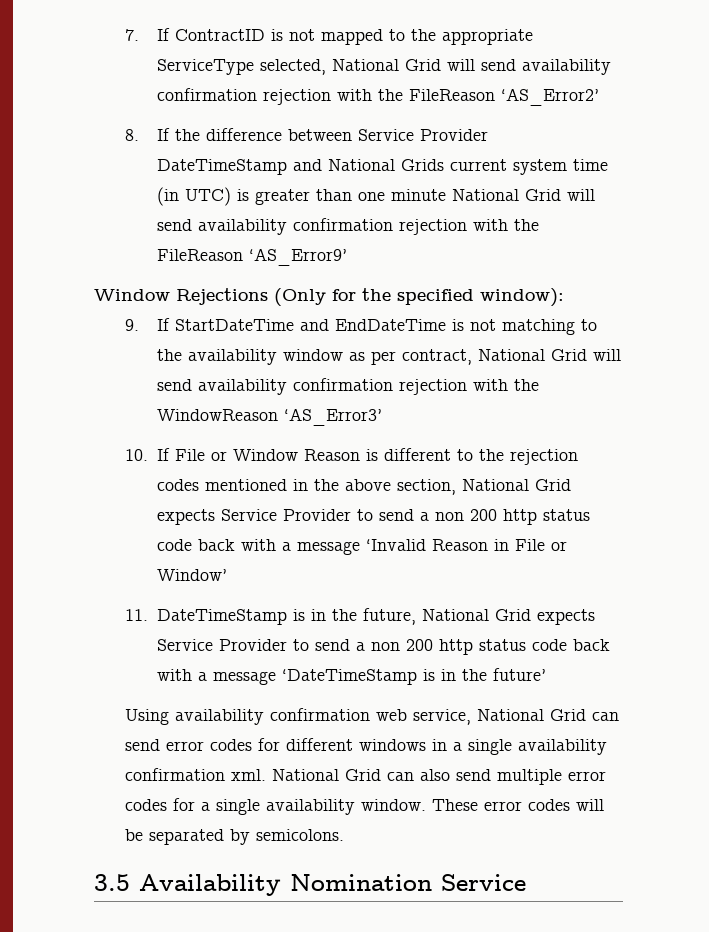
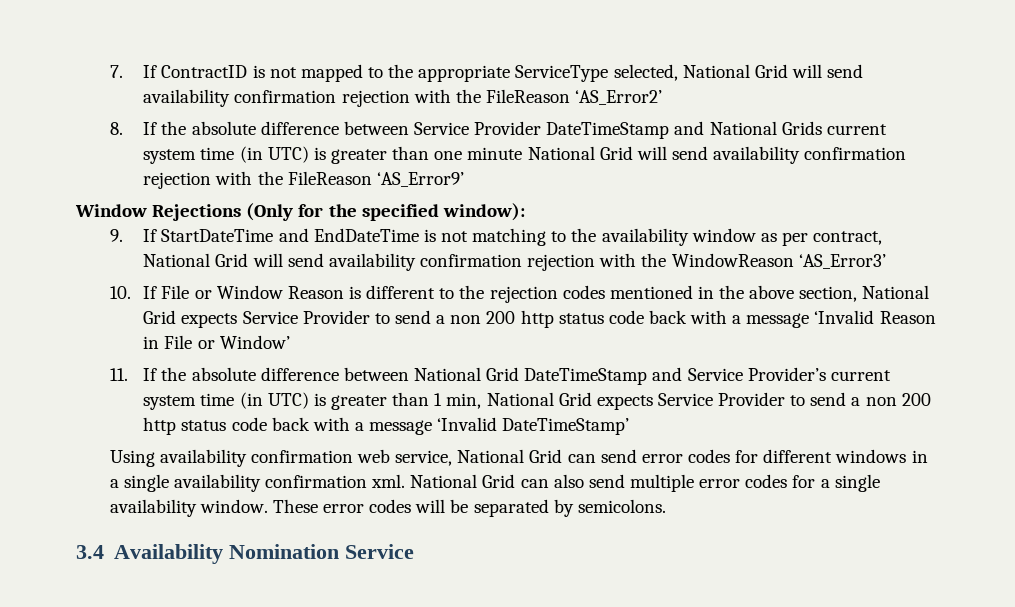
- 8. If the difference between Service Provider DateTimeStamp and National Grids current system time (in UTC) is greater than one minute National Grid will send availability confirmation rejection with the FileReason ‘AS_Error9’
+ 8. If the absolute difference between Service Provider DateTimeStamp and National Grids current system time (in UTC) is greater than one minute National Grid will send availability confirmation rejection with the FileReason ‘AS_Error9’
- 11. DateTimeStamp is in the future, National Grid expects Service Provider to send a non 200 http status code back with a message ‘DateTimeStamp is in the future’
+ 11. If the absolute difference between National Grid DateTimeStamp and Service Provider’s current system time (in UTC) is greater than 1 min, National Grid expects Service Provider to send a non 200 http status code back with a message ‘Invalid DateTimeStamp’
- 3.5 Availability Nomination Service
+ 3.4 Availability Nomination Service

